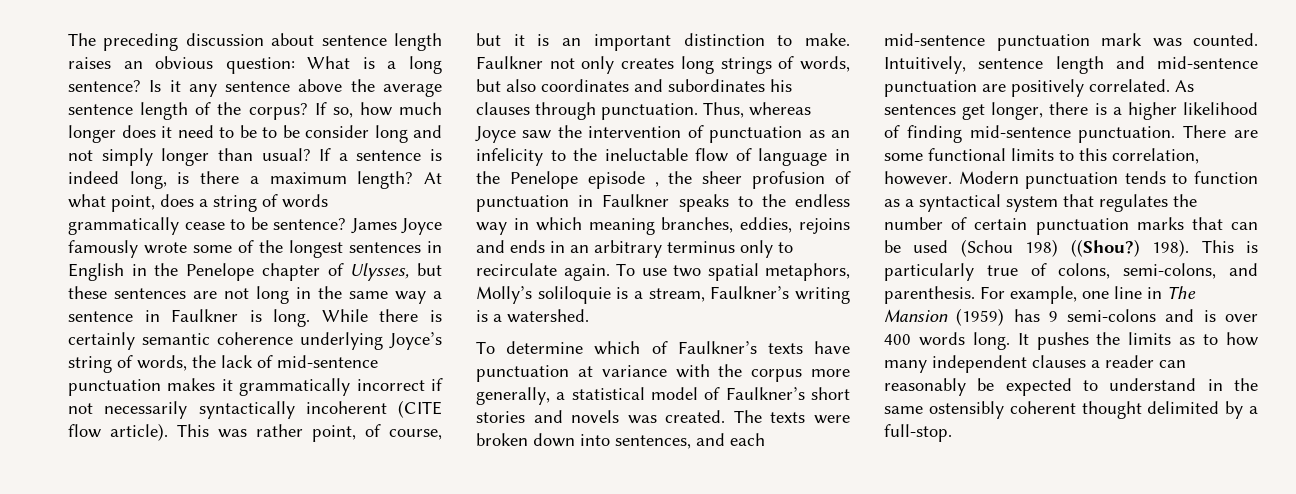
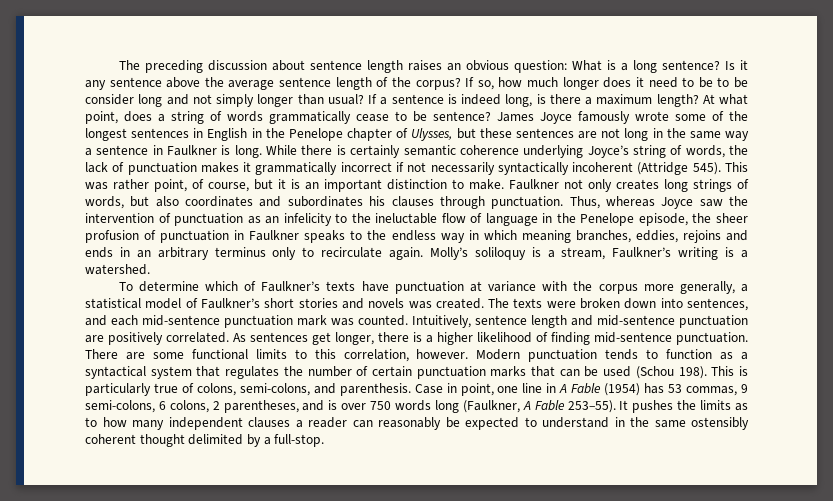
- While there is certainly semantic coherence underlying Joyce’s string of words, the lack of mid-sentence punctuation makes it grammatically incorrect if not necessarily syntactically incoherent (CITE flow article).
+ While there is certainly semantic coherence underlying Joyce’s string of words, the lack of punctuation makes it grammatically incorrect if not necessarily syntactically incoherent (Attridge 545).
- Thus, whereas Joyce saw the intervention of punctuation as an infelicity to the ineluctable flow of language in the Penelope episode , the sheer profusion of punctuation in Faulkner speaks to the endless way in which meaning branches, eddies, rejoins and ends in an arbitrary terminus only to recirculate again.
+ Thus, whereas Joyce saw the intervention of punctuation as an infelicity to the ineluctable flow of language in the Penelope episode, the sheer profusion of punctuation in Faulkner speaks to the endless way in which meaning branches, eddies, rejoins and ends in an arbitrary terminus only to recirculate again.
- To use two spatial metaphors, Molly’s soliloquie is a stream, Faulkner’s writing is a watershed.
+ Molly’s soliloquy is a stream, Faulkner’s writing is a watershed.
- Modern punctuation tends to function as a syntactical system that regulates the number of certain punctuation marks that can be used (Schou 198) ((Shou?) 198).
+ Modern punctuation tends to function as a syntactical system that regulates the number of certain punctuation marks that can be used (Schou 198).
- For example, one line in The Mansion (1959) has 9 semi-colons and is over 400 words long.
+ Case in point, one line in A Fable (1954) has 53 commas, 9 semi-colons, 6 colons, 2 parentheses, and is over 750 words long (Faulkner, A Fable 253–55).

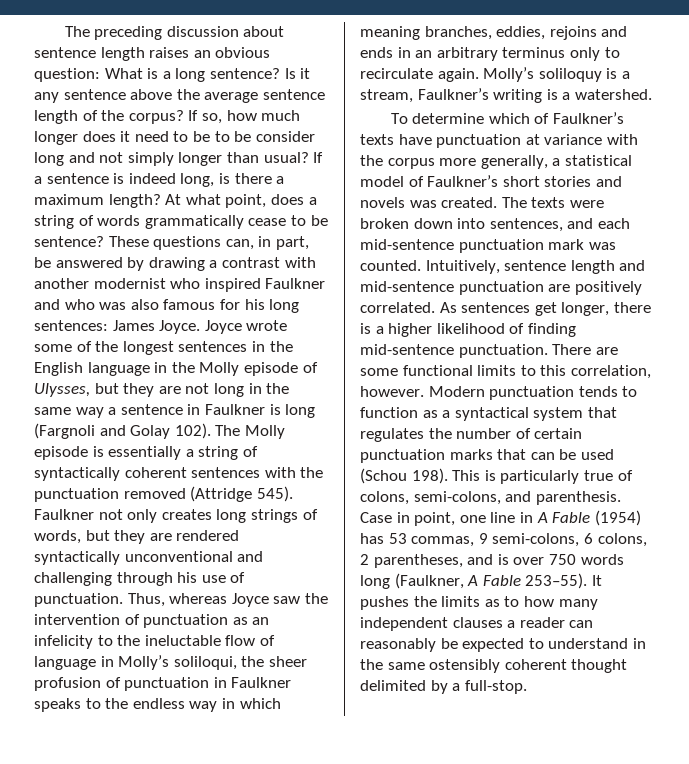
- James Joyce famously wrote some of the longest sentences in English in the Penelope chapter of Ulysses, but these sentences are not long in the same way a sentence in Faulkner is long. While there is certainly semantic coherence underlying Joyce’s string of words, the lack of punctuation makes it grammatically incorrect if not necessarily syntactically incoherent (Attridge 545). This was rather point, of course, but it is an important distinction to make.
+ These questions can, in part, be answered by drawing a contrast with another modernist who inspired Faulkner and who was also famous for his long sentences: James Joyce. Joyce wrote some of the longest sentences in the English language in the Molly episode of Ulysses, but they are not long in the same way a sentence in Faulkner is long (Fargnoli and Golay 102). The Molly episode is essentially a string of syntactically coherent sentences with the punctuation removed (Attridge 545).
- Faulkner not only creates long strings of words, but also coordinates and subordinates his clauses through punctuation.
+ Faulkner not only creates long strings of words, but they are rendered syntactically unconventional and challenging through his use of punctuation.
- Thus, whereas Joyce saw the intervention of punctuation as an infelicity to the ineluctable flow of language in the Penelope episode, the sheer profusion of punctuation in Faulkner speaks to the endless way in which meaning branches, eddies, rejoins and ends in an arbitrary terminus only to recirculate again.
+ Thus, whereas Joyce saw the intervention of punctuation as an infelicity to the ineluctable flow of language in Molly’s soliloqui, the sheer profusion of punctuation in Faulkner speaks to the endless way in which meaning branches, eddies, rejoins and ends in an arbitrary terminus only to recirculate again.

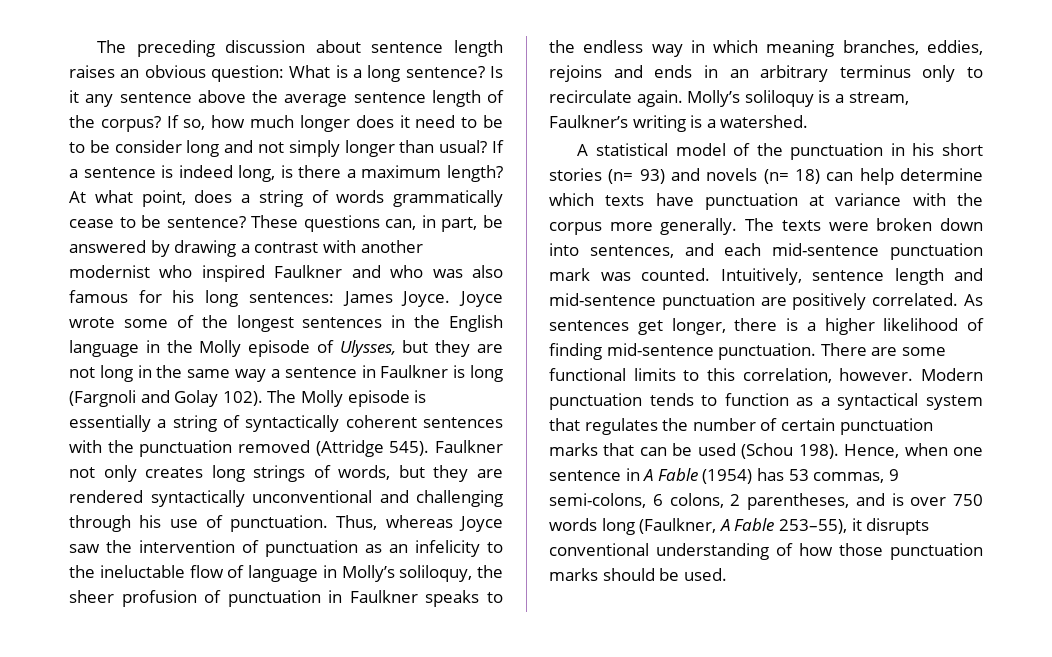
- Thus, whereas Joyce saw the intervention of punctuation as an infelicity to the ineluctable flow of language in Molly’s soliloqui, the sheer profusion of punctuation in Faulkner speaks to the endless way in which meaning branches, eddies, rejoins and ends in an arbitrary terminus only to recirculate again.
+ Thus, whereas Joyce saw the intervention of punctuation as an infelicity to the ineluctable flow of language in Molly’s soliloquy, the sheer profusion of punctuation in Faulkner speaks to the endless way in which meaning branches, eddies, rejoins and ends in an arbitrary terminus only to recirculate again.
- To determine which of Faulkner’s texts have punctuation at variance with the corpus more generally, a statistical model of Faulkner’s short stories and novels was created.
+ A statistical model of the punctuation in his short stories (n= 93) and novels (n= 18) can help determine which texts have punctuation at variance with the corpus more generally.
- This is particularly true of colons, semi-colons, and parenthesis. Case in point, one line in A Fable (1954) has 53 commas, 9 semi-colons, 6 colons, 2 parentheses, and is over 750 words long (Faulkner, A Fable 253–55). It pushes the limits as to how many independent clauses a reader can reasonably be expected to understand in the same ostensibly coherent thought delimited by a full-stop.
+ Hence, when one sentence in A Fable (1954) has 53 commas, 9 semi-colons, 6 colons, 2 parentheses, and is over 750 words long (Faulkner, A Fable 253–55), it disrupts conventional understanding of how those punctuation marks should be used.

